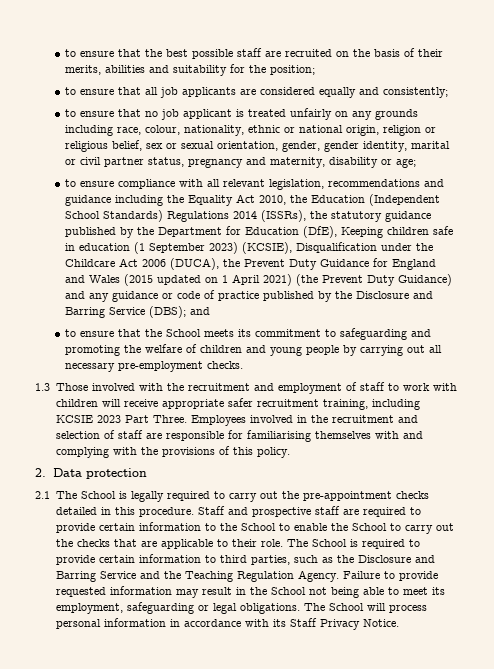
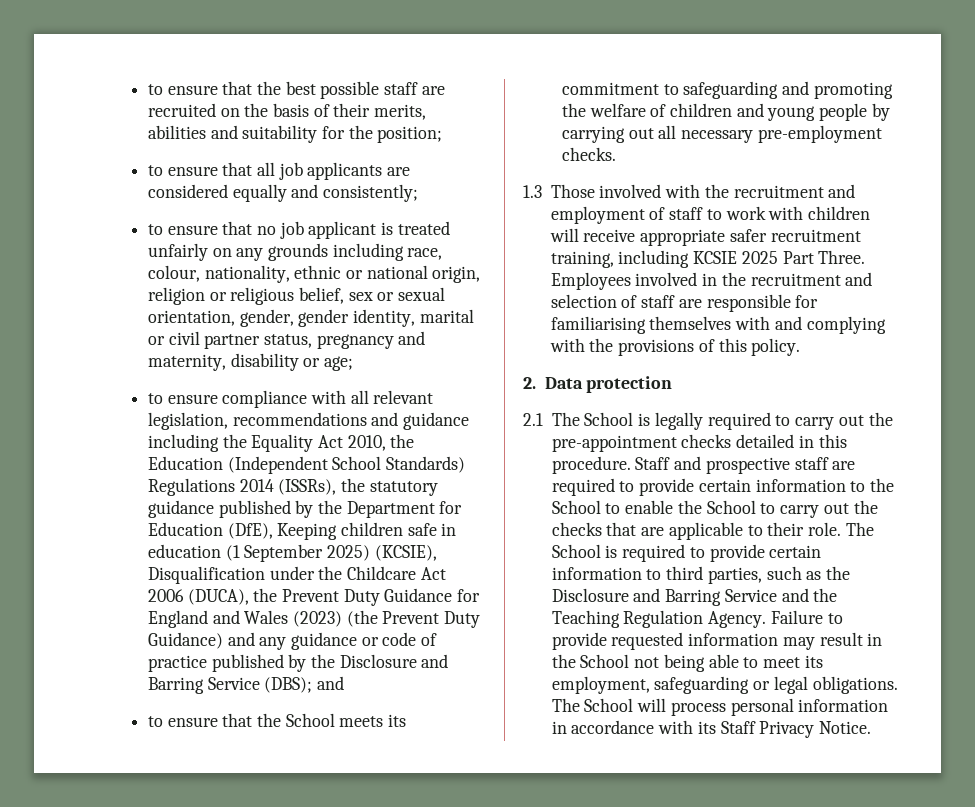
- to ensure compliance with all relevant legislation, recommendations and guidance including the Equality Act 2010, the Education (Independent School Standards) Regulations 2014 (ISSRs), the statutory guidance published by the Department for Education (DfE), Keeping children safe in education (1 September 2023) (KCSIE), Disqualification under the Childcare Act 2006 (DUCA), the Prevent Duty Guidance for England and Wales (2015 updated on 1 April 2021) (the Prevent Duty Guidance) and any guidance or code of practice published by the Disclosure and Barring Service (DBS);
+ to ensure compliance with all relevant legislation, recommendations and guidance including the Equality Act 2010, the Education (Independent School Standards) Regulations 2014 (ISSRs), the statutory guidance published by the Department for Education (DfE), Keeping children safe in education (1 September 2025) (KCSIE), Disqualification under the Childcare Act 2006 (DUCA), the Prevent Duty Guidance for England and Wales (2023) (the Prevent Duty Guidance) and any guidance or code of practice published by the Disclosure and Barring Service (DBS);
- 1.3 Those involved with the recruitment and employment of staff to work with children will receive appropriate safer recruitment training, including KCSIE 2023 Part Three.
+ 1.3 Those involved with the recruitment and employment of staff to work with children will receive appropriate safer recruitment training, including KCSIE 2025 Part Three.

